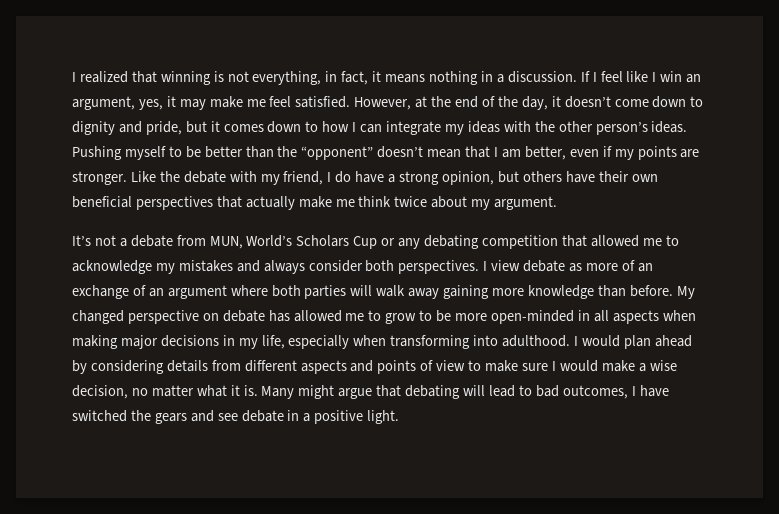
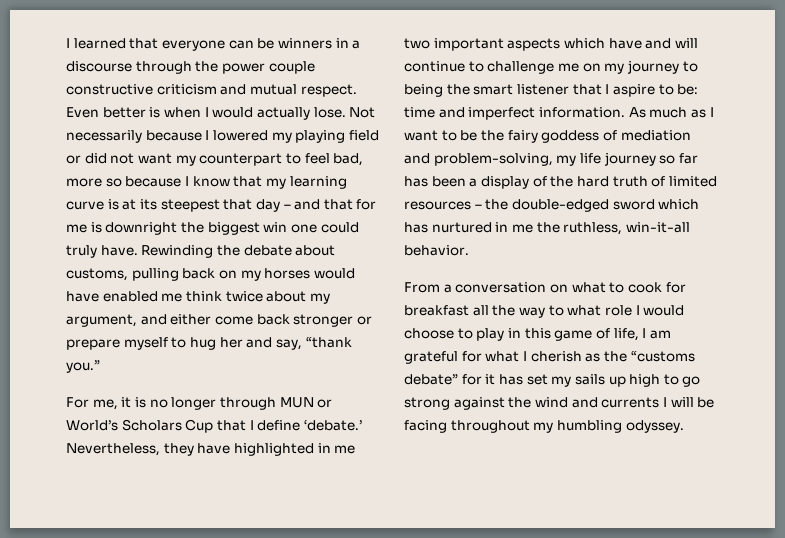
- I realized that winning is not everything, in fact, it means nothing in a discussion. If I feel like I win an argument, yes, it may make me feel satisfied. However, at the end of the day, it doesn’t come down to dignity and pride, but it comes down to how I can integrate my ideas with the other person’s ideas. Pushing myself to be better than the “opponent” doesn’t mean that I am better, even if my points are stronger. Like the debate with my friend, I do have a strong opinion, but others have their own beneficial perspectives that actually make me think twice about my argument.
- It’s not a debate from MUN, World’s Scholars Cup or any debating competition that allowed me to acknowledge my mistakes and always consider both perspectives. I view debate as more of an exchange of an argument where both parties will walk away gaining more knowledge than before. My changed perspective on debate has allowed me to grow to be more open-minded in all aspects when making major decisions in my life, especially when transforming into adulthood. I would plan ahead by considering details from different aspects and points of view to make sure I would make a wise decision, no matter what it is. Many might argue that debating will lead to bad outcomes, I have switched the gears and see debate in a positive light.
+ I learned that everyone can be winners in a discourse through the power couple constructive criticism and mutual respect. Even better is when I would actually lose. Not necessarily because I lowered my playing field or did not want my counterpart to feel bad, more so because I know that my learning curve is at its steepest that day – and that for me is downright the biggest win one could truly have. Rewinding the debate about customs, pulling back on my horses would have enabled me think twice about my argument, and either come back stronger or prepare myself to hug her and say, “thank you.”
+ For me, it is no longer through MUN or World’s Scholars Cup that I define ‘debate.’ Nevertheless, they have highlighted in me two important aspects which have and will continue to challenge me on my journey to being the smart listener that I aspire to be: time and imperfect information. As much as I want to be the fairy goddess of mediation and problem-solving, my life journey so far has been a display of the hard truth of limited resources – the double-edged sword which has nurtured in me the ruthless, win-it-all behavior.
+ From a conversation on what to cook for breakfast all the way to what role I would choose to play in this game of life, I am grateful for what I cherish as the “customs debate” for it has set my sails up high to go strong against the wind and currents I will be facing throughout my humbling odyssey.

